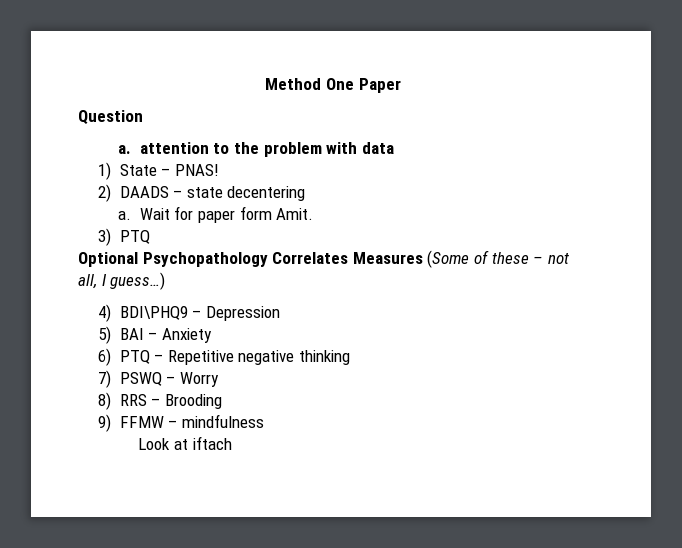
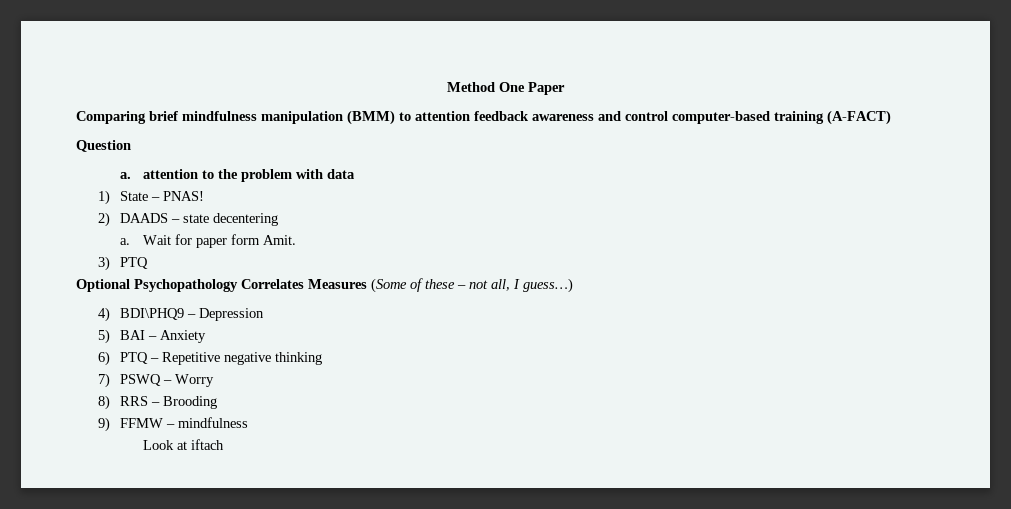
+ Comparing brief mindfulness manipulation (BMM) to attention feedback awareness and control computer-based training (A-FACT)

